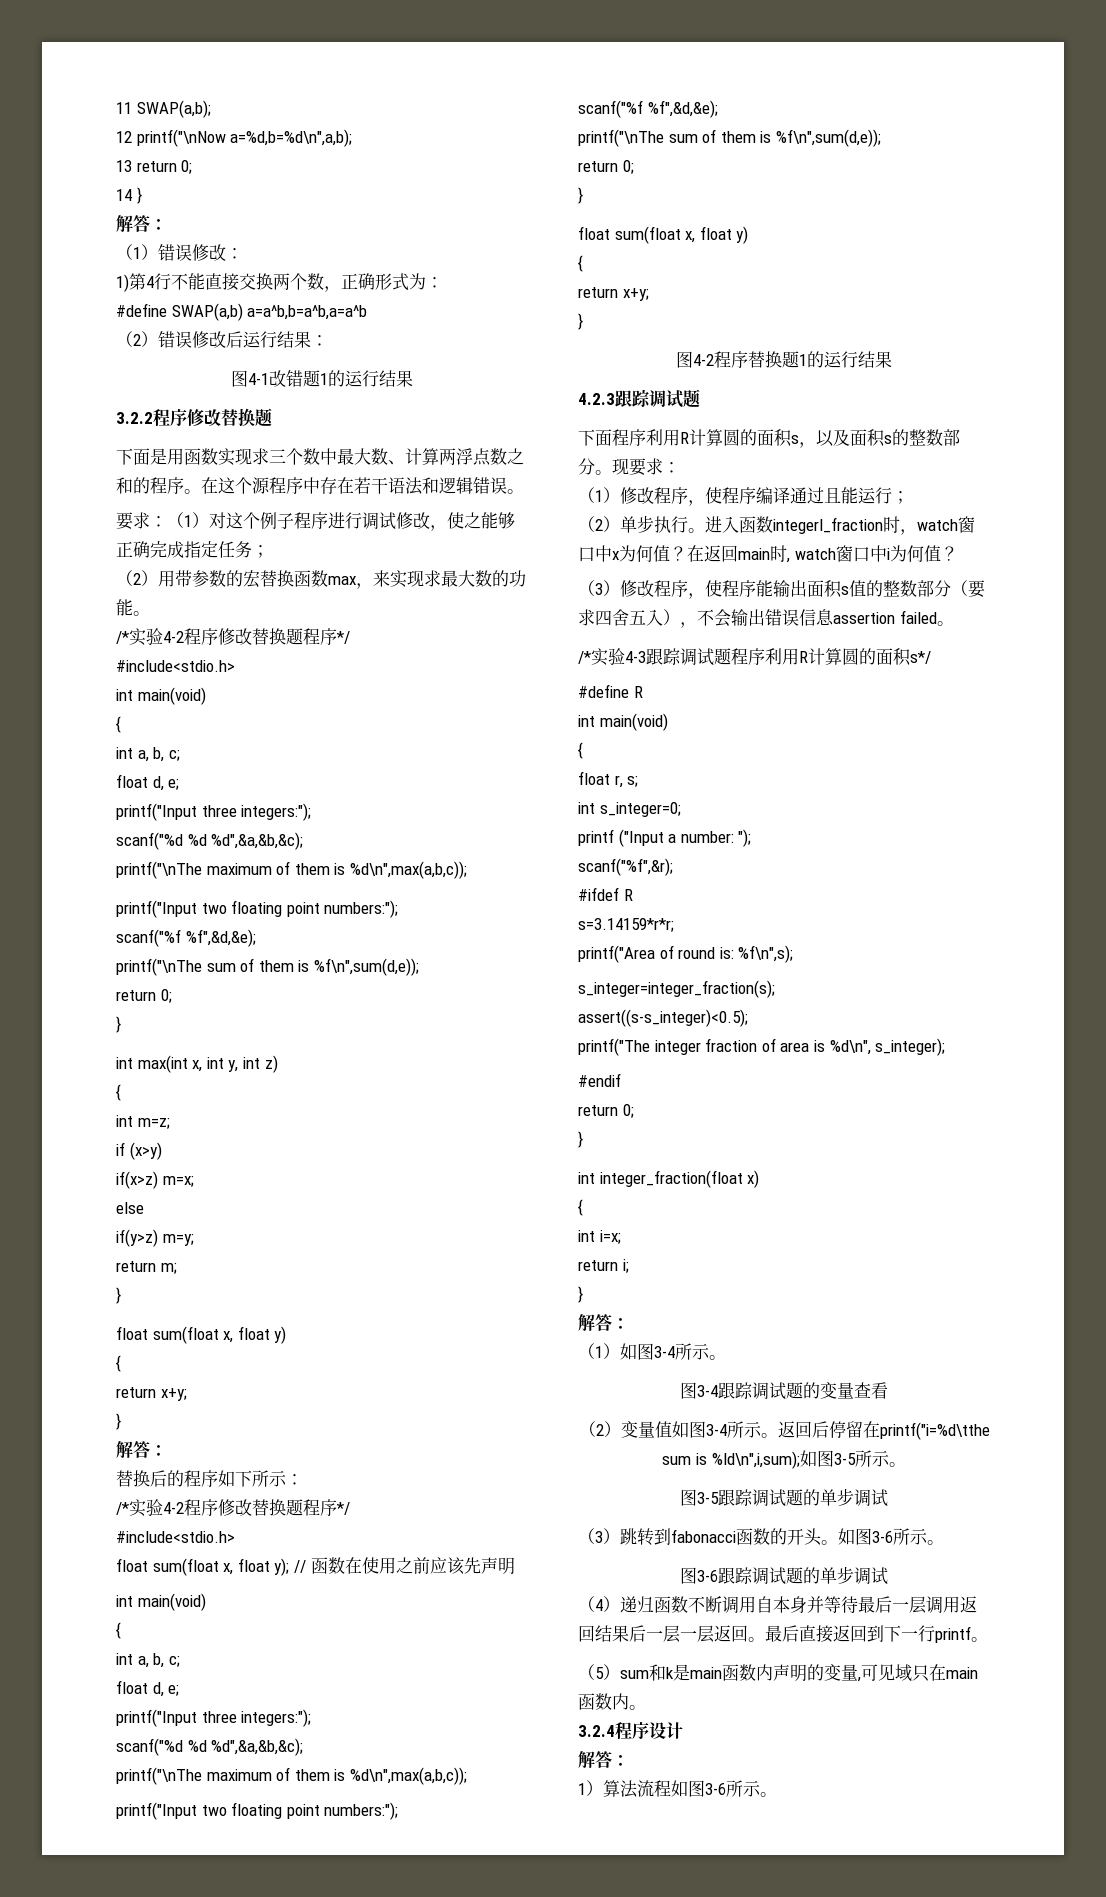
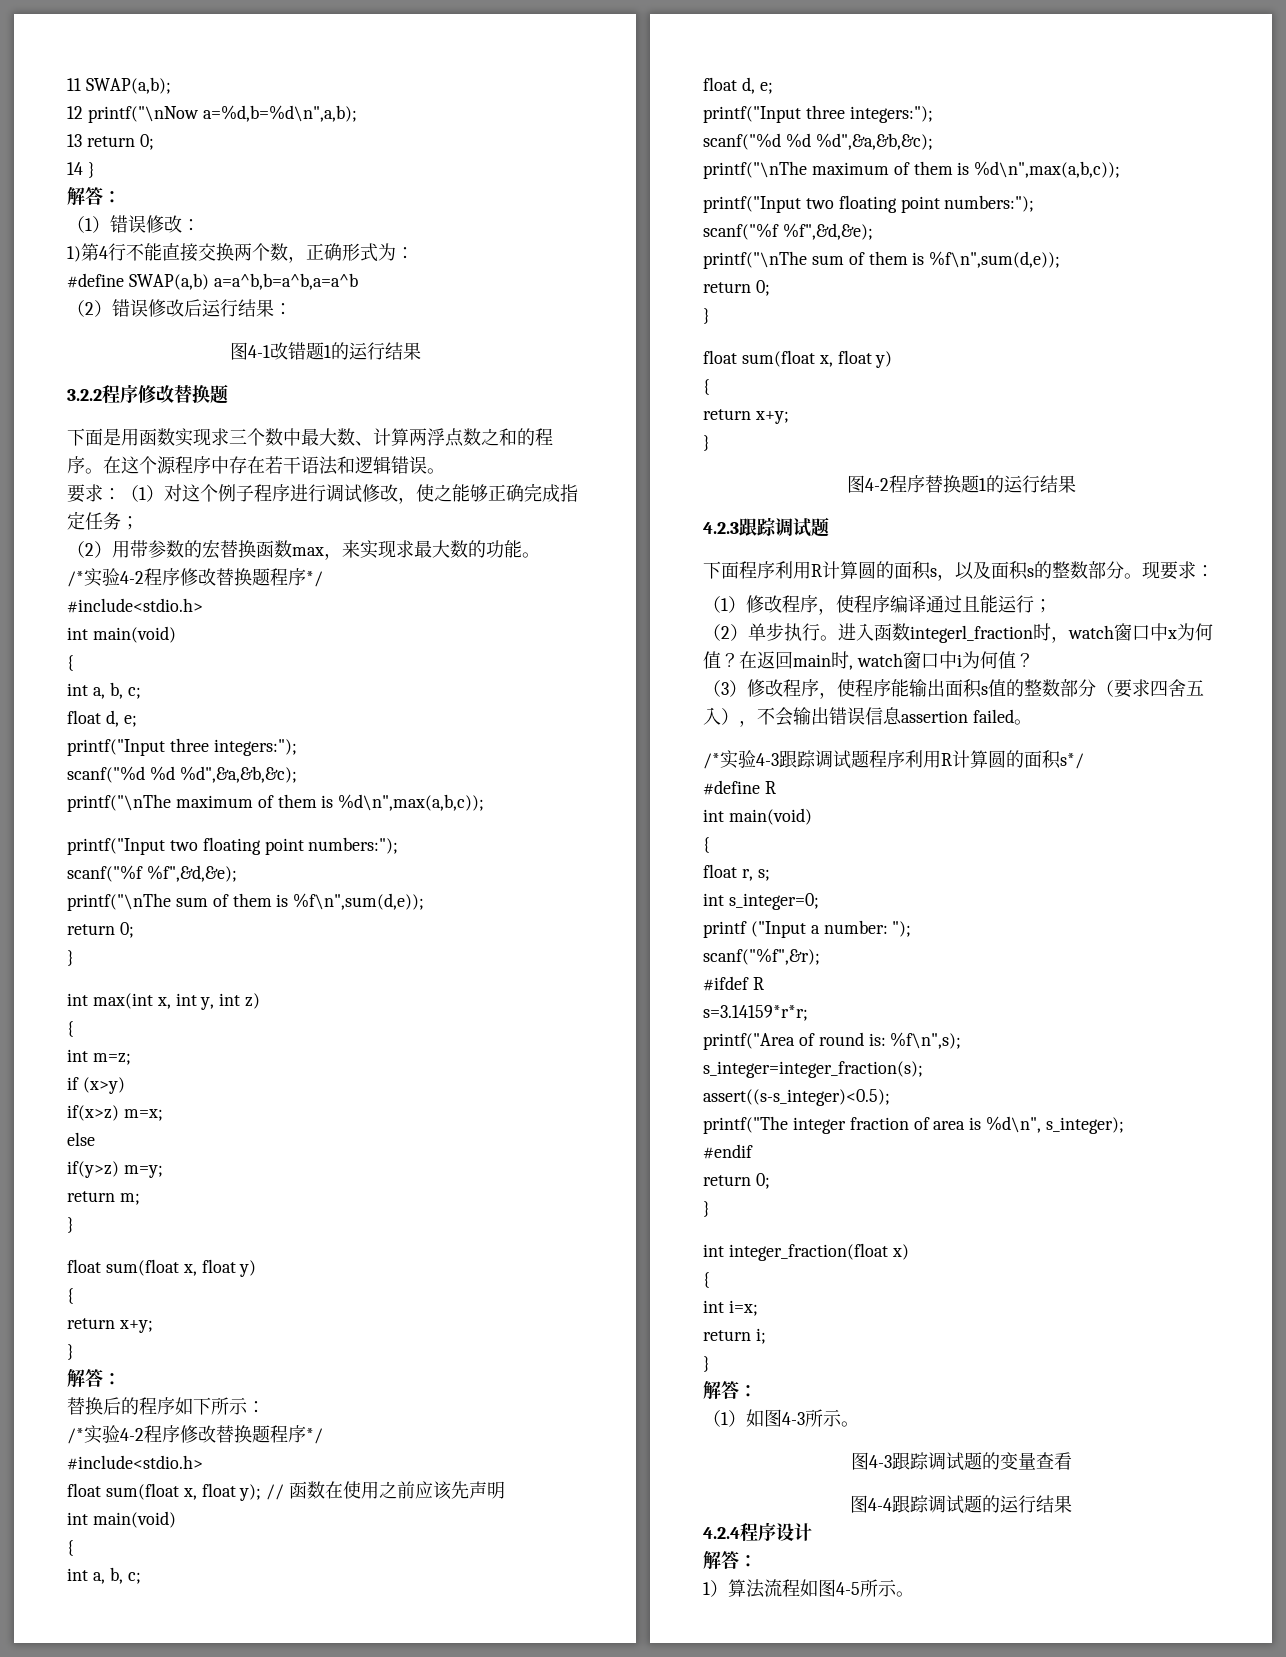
- （1）如图3-4所示。
- 图3-4跟踪调试题的变量查看
+ （1）如图4-3所示。
+ 图4-3跟踪调试题的变量查看
- （2）变量值如图3-4所示。返回后停留在printf("i=%d\tthe sum is %ld\n",i,sum);如图3-5所示。
- 图3-5跟踪调试题的单步调试
- （3）跳转到fabonacci函数的开头。如图3-6所示。
- 图3-6跟踪调试题的单步调试
- （4）递归函数不断调用自本身并等待最后一层调用返回结果后一层一层返回。最后直接返回到下一行printf。
- （5）sum和k是main函数内声明的变量,可见域只在main函数内。
- 3.2.4程序设计
+ 图4-4跟踪调试题的运行结果
+ 4.2.4程序设计
- 1）算法流程如图3-6所示。
+ 1）算法流程如图4-5所示。

